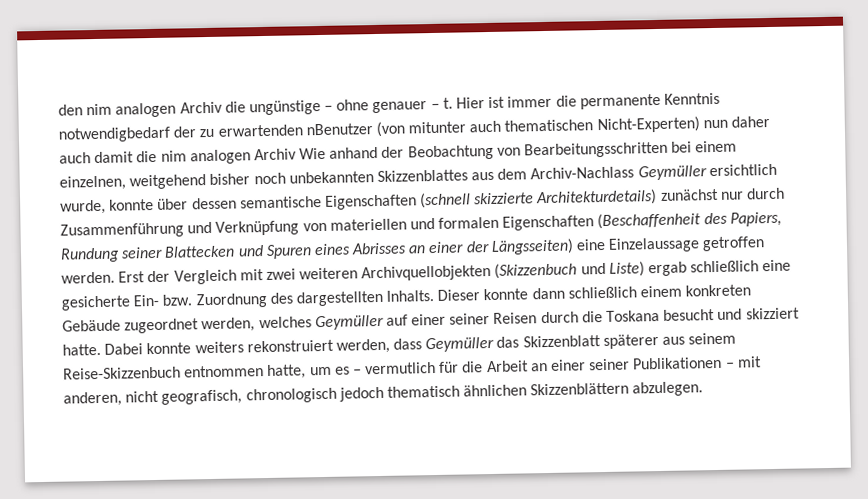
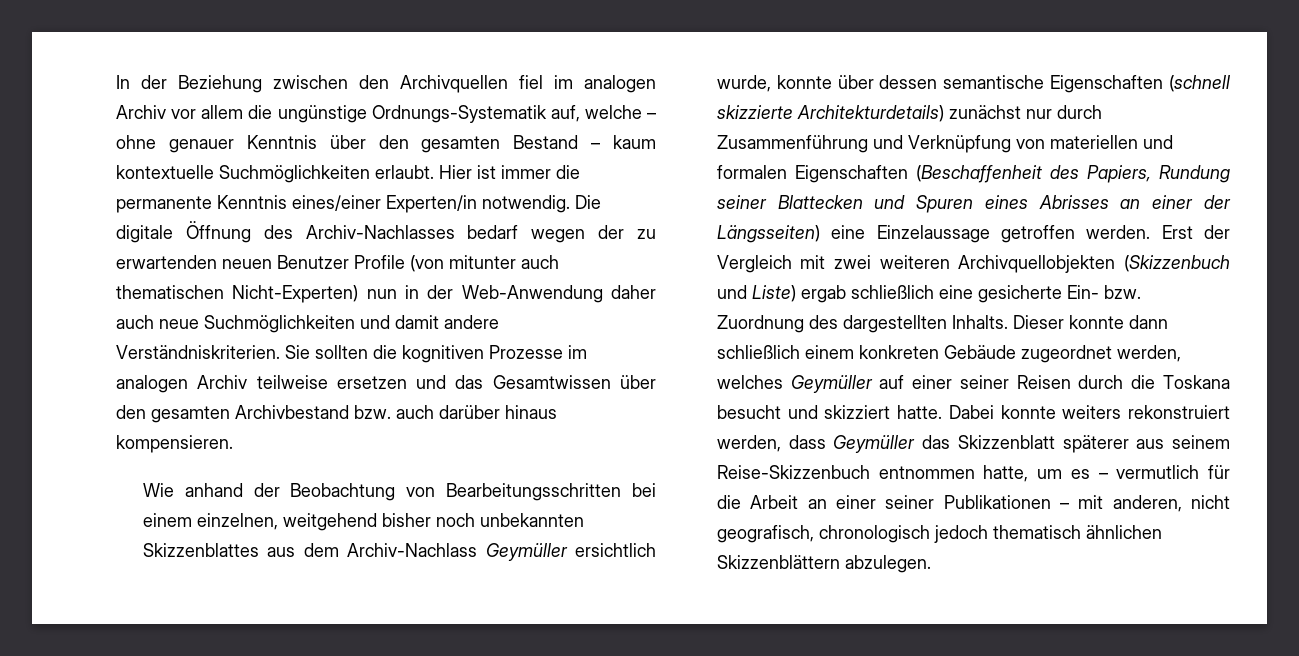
- den nim analogen Archiv die ungünstige – ohne genauer – t.
+ In der Beziehung zwischen den Archivquellen fiel im analogen Archiv vor allem die ungünstige Ordnungs-Systematik auf, welche – ohne genauer Kenntnis über den gesamten Bestand – kaum kontextuelle Suchmöglichkeiten erlaubt.
- Hier ist immer die permanente Kenntnis notwendigbedarf der zu erwartenden nBenutzer (von mitunter auch thematischen Nicht-Experten) nun daher auch damit die nim analogen Archiv Wie anhand der Beobachtung von Bearbeitungsschritten bei einem einzelnen, weitgehend bisher noch unbekannten Skizzenblattes aus dem Archiv-Nachlass Geymüller ersichtlich wurde, konnte über dessen semantische Eigenschaften (schnell skizzierte Architekturdetails) zunächst nur durch Zusammenführung und Verknüpfung von materiellen und formalen Eigenschaften (Beschaffenheit des Papiers, Rundung seiner Blattecken und Spuren eines Abrisses an einer der Längsseiten) eine Einzelaussage getroffen werden.
+ Hier ist immer die permanente Kenntnis eines/einer Experten/in notwendig. Die digitale Öffnung des Archiv-Nachlasses bedarf wegen der zu erwartenden neuen Benutzer Profile (von mitunter auch thematischen Nicht-Experten) nun in der Web-Anwendung daher auch neue Suchmöglichkeiten und damit andere Verständniskriterien. Sie sollten die kognitiven Prozesse im analogen Archiv teilweise ersetzen und das Gesamtwissen über den gesamten Archivbestand bzw. auch darüber hinaus kompensieren.
+ Wie anhand der Beobachtung von Bearbeitungsschritten bei einem einzelnen, weitgehend bisher noch unbekannten Skizzenblattes aus dem Archiv-Nachlass Geymüller ersichtlich wurde, konnte über dessen semantische Eigenschaften (schnell skizzierte Architekturdetails) zunächst nur durch Zusammenführung und Verknüpfung von materiellen und formalen Eigenschaften (Beschaffenheit des Papiers, Rundung seiner Blattecken und Spuren eines Abrisses an einer der Längsseiten) eine Einzelaussage getroffen werden.

